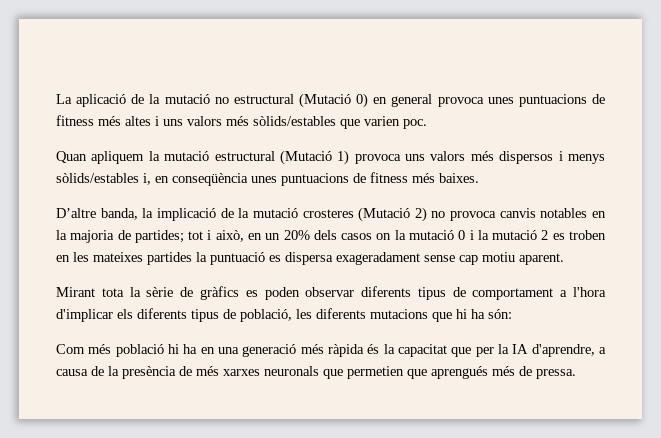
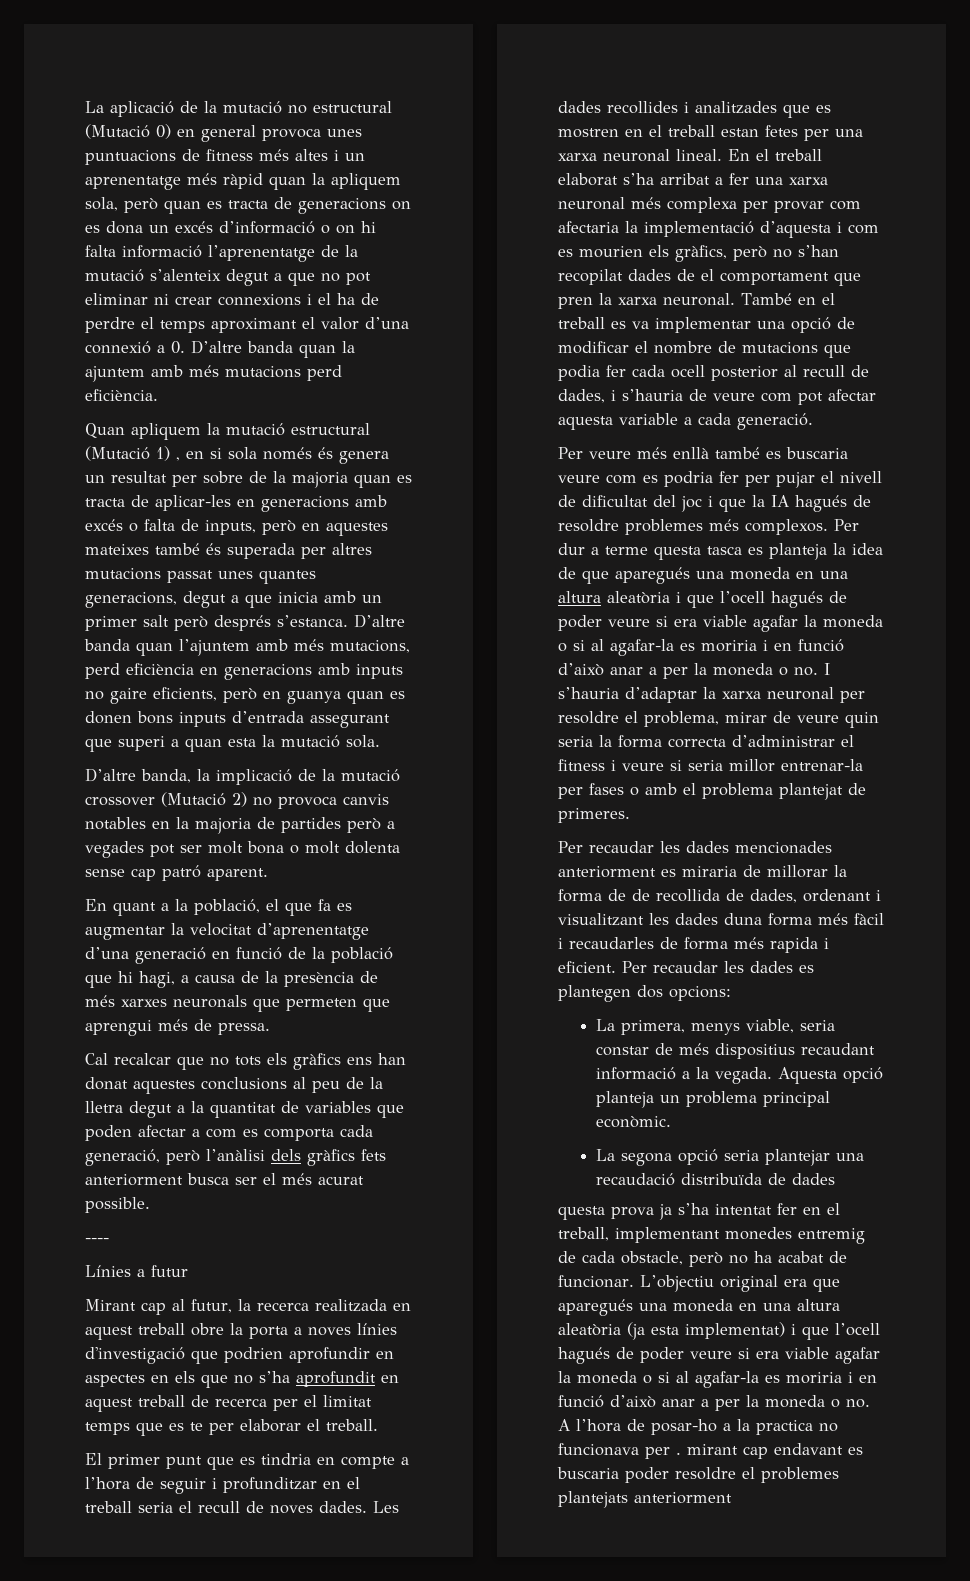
- La aplicació de la mutació no estructural (Mutació 0) en general provoca unes puntuacions de fitness més altes i uns valors més sòlids/estables que varien poc.
+ La aplicació de la mutació no estructural (Mutació 0) en general provoca unes puntuacions de fitness més altes i un aprenentatge més ràpid quan la apliquem sola, però quan es tracta de generacions on es dona un excés d’informació o on hi falta informació l’aprenentatge de la mutació s’alenteix degut a que no pot eliminar ni crear connexions i el ha de perdre el temps aproximant el valor d’una connexió a 0. D’altre banda quan la ajuntem amb més mutacions perd eficiència.
- Quan apliquem la mutació estructural (Mutació 1) provoca uns valors més dispersos i menys sòlids/estables i, en conseqüència unes puntuacions de fitness més baixes.
+ Quan apliquem la mutació estructural (Mutació 1) , en si sola només és genera un resultat per sobre de la majoria quan es tracta de aplicar-les en generacions amb excés o falta de inputs, però en aquestes mateixes també és superada per altres mutacions passat unes quantes generacions, degut a que inicia amb un primer salt però després s’estanca. D’altre banda quan l’ajuntem amb més mutacions, perd eficiència en generacions amb inputs no gaire eficients, però en guanya quan es donen bons inputs d’entrada assegurant que superi a quan esta la mutació sola.
- D’altre banda, la implicació de la mutació crosteres (Mutació 2) no provoca canvis notables en la majoria de partides; tot i això, en un 20% dels casos on la mutació 0 i la mutació 2 es troben en les mateixes partides la puntuació es dispersa exageradament sense cap motiu aparent.
+ D’altre banda, la implicació de la mutació crossover (Mutació 2) no provoca canvis notables en la majoria de partides però a vegades pot ser molt bona o molt dolenta sense cap patró aparent.
- Mirant tota la sèrie de gràfics es poden observar diferents tipus de comportament a l'hora d'implicar els diferents tipus de població, les diferents mutacions que hi ha són:
- Com més població hi ha en una generació més ràpida és la capacitat que per la IA d'aprendre, a causa de la presència de més xarxes neuronals que permetien que aprengués més de pressa.
+ En quant a la població, el que fa es augmentar la velocitat d’aprenentatge d’una generació en funció de la població que hi hagi, a causa de la presència de més xarxes neuronals que permeten que aprengui més de pressa.
+ Cal recalcar que no tots els gràfics ens han donat aquestes conclusions al peu de la lletra degut a la quantitat de variables que poden afectar a com es comporta cada generació, però l’anàlisi dels gràfics fets anteriorment busca ser el més acurat possible.
+ ----
+ Línies a futur
+ Mirant cap al futur, la recerca realitzada en aquest treball obre la porta a noves línies d'investigació que podrien aprofundir en aspectes en els que no s’ha aprofundit en aquest treball de recerca per el limitat temps que es te per elaborar el treball.
+ El primer punt que es tindria en compte a l’hora de seguir i profunditzar en el treball seria el recull de noves dades. Les dades recollides i analitzades que es mostren en el treball estan fetes per una xarxa neuronal lineal. En el treball elaborat s’ha arribat a fer una xarxa neuronal més complexa per provar com afectaria la implementació d’aquesta i com es mourien els gràfics, però no s’han recopilat dades de el comportament que pren la xarxa neuronal. També en el treball es va implementar una opció de modificar el nombre de mutacions que podia fer cada ocell posterior al recull de dades, i s’hauria de veure com pot afectar aquesta variable a cada generació.
+ Per veure més enllà també es buscaria veure com es podria fer per pujar el nivell de dificultat del joc i que la IA hagués de resoldre problemes més complexos. Per dur a terme questa tasca es planteja la idea de que aparegués una moneda en una altura aleatòria i que l’ocell hagués de poder veure si era viable agafar la moneda o si al agafar-la es moriria i en funció d’això anar a per la moneda o no. I s’hauria d’adaptar la xarxa neuronal per resoldre el problema, mirar de veure quin seria la forma correcta d’administrar el fitness i veure si seria millor entrenar-la per fases o amb el problema plantejat de primeres.
+ Per recaudar les dades mencionades anteriorment es miraria de millorar la forma de de recollida de dades, ordenant i visualitzant les dades duna forma més fàcil i recaudarles de forma més rapida i eficient. Per recaudar les dades es plantegen dos opcions:
+ La primera, menys viable, seria constar de més dispositius recaudant informació a la vegada. Aquesta opció planteja un problema principal econòmic.
+ La segona opció seria plantejar una recaudació distribuïda de dades
+ questa prova ja s’ha intentat fer en el treball, implementant monedes entremig de cada obstacle, però no ha acabat de funcionar. L’objectiu original era que aparegués una moneda en una altura aleatòria (ja esta implementat) i que l’ocell hagués de poder veure si era viable agafar la moneda o si al agafar-la es moriria i en funció d’això anar a per la moneda o no. A l’hora de posar-ho a la practica no funcionava per . mirant cap endavant es buscaria poder resoldre el problemes plantejats anteriorment

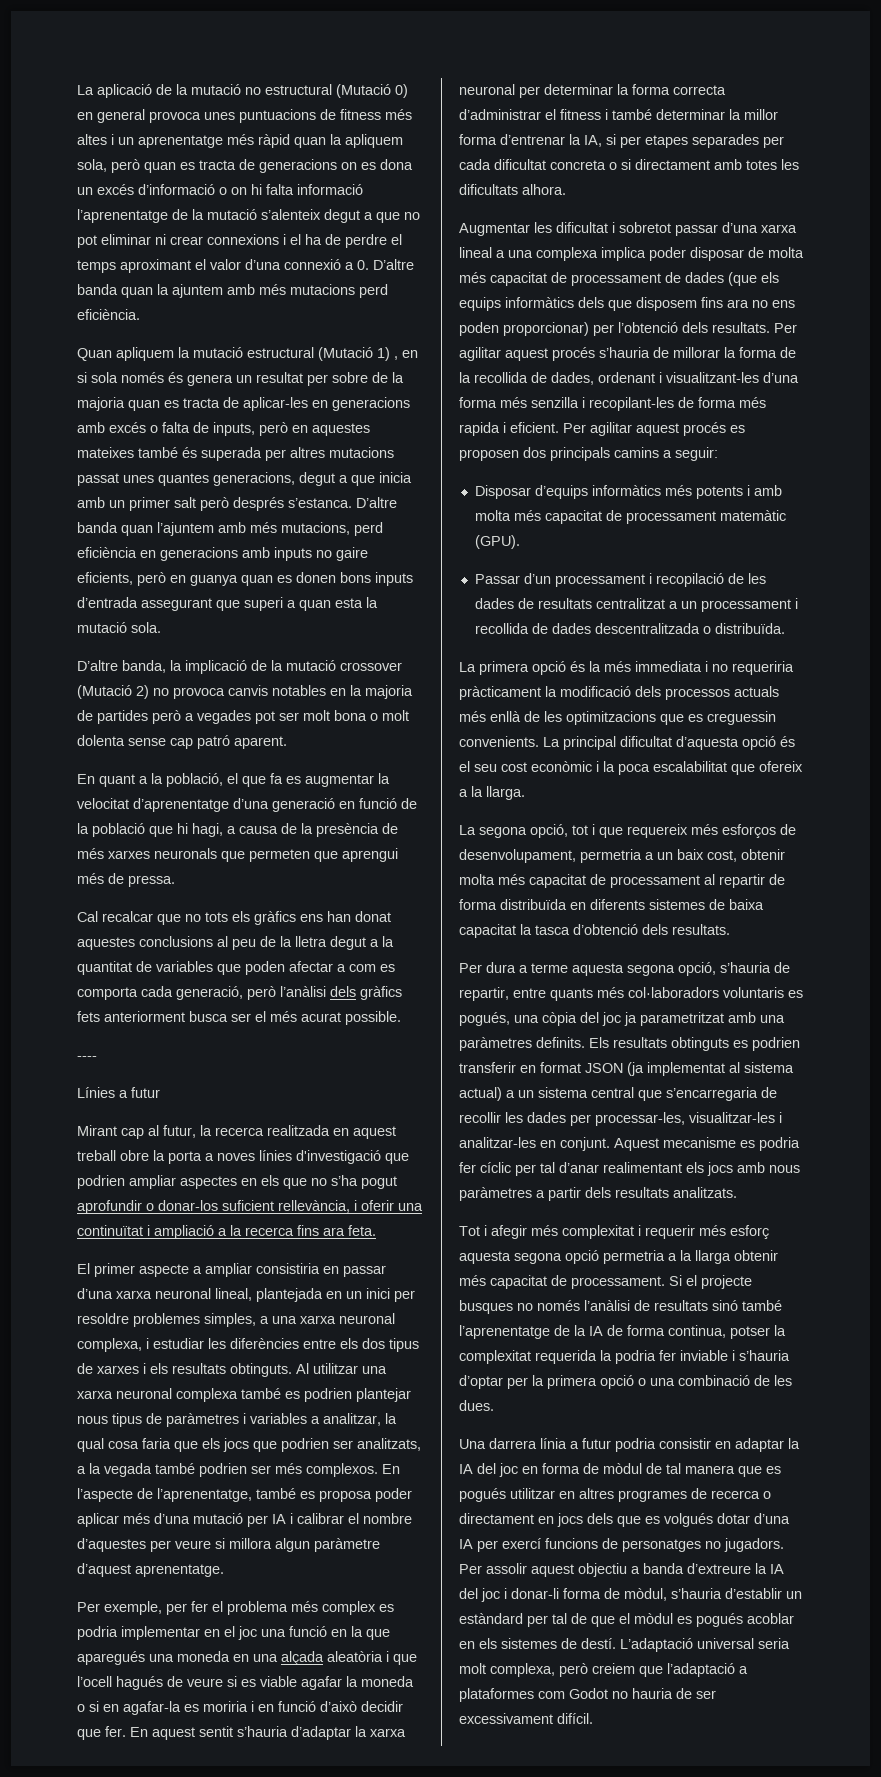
- Mirant cap al futur, la recerca realitzada en aquest treball obre la porta a noves línies d'investigació que podrien aprofundir en aspectes en els que no s’ha aprofundit en aquest treball de recerca per el limitat temps que es te per elaborar el treball.
- El primer punt que es tindria en compte a l’hora de seguir i profunditzar en el treball seria el recull de noves dades. Les dades recollides i analitzades que es mostren en el treball estan fetes per una xarxa neuronal lineal. En el treball elaborat s’ha arribat a fer una xarxa neuronal més complexa per provar com afectaria la implementació d’aquesta i com es mourien els gràfics, però no s’han recopilat dades de el comportament que pren la xarxa neuronal. També en el treball es va implementar una opció de modificar el nombre de mutacions que podia fer cada ocell posterior al recull de dades, i s’hauria de veure com pot afectar aquesta variable a cada generació.
- Per veure més enllà també es buscaria veure com es podria fer per pujar el nivell de dificultat del joc i que la IA hagués de resoldre problemes més complexos. Per dur a terme questa tasca es planteja la idea de que aparegués una moneda en una altura aleatòria i que l’ocell hagués de poder veure si era viable agafar la moneda o si al agafar-la es moriria i en funció d’això anar a per la moneda o no. I s’hauria d’adaptar la xarxa neuronal per resoldre el problema, mirar de veure quin seria la forma correcta d’administrar el fitness i veure si seria millor entrenar-la per fases o amb el problema plantejat de primeres.
- Per recaudar les dades mencionades anteriorment es miraria de millorar la forma de de recollida de dades, ordenant i visualitzant les dades duna forma més fàcil i recaudarles de forma més rapida i eficient.
+ Mirant cap al futur, la recerca realitzada en aquest treball obre la porta a noves línies d'investigació que podrien ampliar aspectes en els que no s’ha pogut aprofundir o donar-los suficient rellevància, i oferir una continuïtat i ampliació a la recerca fins ara feta.
+ El primer aspecte a ampliar consistiria en passar d’una xarxa neuronal lineal, plantejada en un inici per resoldre problemes simples, a una xarxa neuronal complexa, i estudiar les diferències entre els dos tipus de xarxes i els resultats obtinguts. Al utilitzar una xarxa neuronal complexa també es podrien plantejar nous tipus de paràmetres i variables a analitzar, la qual cosa faria que els jocs que podrien ser analitzats, a la vegada també podrien ser més complexos. En l’aspecte de l’aprenentatge, també es proposa poder aplicar més d’una mutació per IA i calibrar el nombre d’aquestes per veure si millora algun paràmetre d’aquest aprenentatge.
+ Per exemple, per fer el problema més complex es podria implementar en el joc una funció en la que aparegués una moneda en una alçada aleatòria i que l’ocell hagués de veure si es viable agafar la moneda o si en agafar-la es moriria i en funció d’això decidir que fer. En aquest sentit s’hauria d’adaptar la xarxa neuronal per determinar la forma correcta d’administrar el fitness i també determinar la millor forma d’entrenar la IA, si per etapes separades per cada dificultat concreta o si directament amb totes les dificultats alhora.
+ Augmentar les dificultat i sobretot passar d’una xarxa lineal a una complexa implica poder disposar de molta més capacitat de processament de dades (que els equips informàtics dels que disposem fins ara no ens poden proporcionar) per l’obtenció dels resultats. Per agilitar aquest procés s’hauria de millorar la forma de la recollida de dades, ordenant i visualitzant-les d’una forma més senzilla i recopilant-les de forma més rapida i eficient.
- Per recaudar les dades es plantegen dos opcions:
- La primera, menys viable, seria constar de més dispositius recaudant informació a la vegada. Aquesta opció planteja un problema principal econòmic.
- La segona opció seria plantejar una recaudació distribuïda de dades
- questa prova ja s’ha intentat fer en el treball, implementant monedes entremig de cada obstacle, però no ha acabat de funcionar. L’objectiu original era que aparegués una moneda en una altura aleatòria (ja esta implementat) i que l’ocell hagués de poder veure si era viable agafar la moneda o si al agafar-la es moriria i en funció d’això anar a per la moneda o no. A l’hora de posar-ho a la practica no funcionava per . mirant cap endavant es buscaria poder resoldre el problemes plantejats anteriorment
+ Per agilitar aquest procés es proposen dos principals camins a seguir:
+ Disposar d’equips informàtics més potents i amb molta més capacitat de processament matemàtic (GPU).
+ Passar d’un processament i recopilació de les dades de resultats centralitzat a un processament i recollida de dades descentralitzada o distribuïda.
+ La primera opció és la més immediata i no requeriria pràcticament la modificació dels processos actuals més enllà de les optimitzacions que es creguessin convenients. La principal dificultat d’aquesta opció és el seu cost econòmic i la poca escalabilitat que ofereix a la llarga.
+ La segona opció, tot i que requereix més esforços de desenvolupament, permetria a un baix cost, obtenir molta més capacitat de processament al repartir de forma distribuïda en diferents sistemes de baixa capacitat la tasca d’obtenció dels resultats.
+ Per dura a terme aquesta segona opció, s’hauria de repartir, entre quants més col·laboradors voluntaris es pogués, una còpia del joc ja parametritzat amb una paràmetres definits. Els resultats obtinguts es podrien transferir en format JSON (ja implementat al sistema actual) a un sistema central que s’encarregaria de recollir les dades per processar-les, visualitzar-les i analitzar-les en conjunt. Aquest mecanisme es podria fer cíclic per tal d’anar realimentant els jocs amb nous paràmetres a partir dels resultats analitzats.
+ Tot i afegir més complexitat i requerir més esforç aquesta segona opció permetria a la llarga obtenir més capacitat de processament. Si el projecte busques no només l’anàlisi de resultats sinó també l’aprenentatge de la IA de forma continua, potser la complexitat requerida la podria fer inviable i s’hauria d’optar per la primera opció o una combinació de les dues.
+ Una darrera línia a futur podria consistir en adaptar la IA del joc en forma de mòdul de tal manera que es pogués utilitzar en altres programes de recerca o directament en jocs dels que es volgués dotar d’una IA per exercí funcions de personatges no jugadors. Per assolir aquest objectiu a banda d’extreure la IA del joc i donar-li forma de mòdul, s’hauria d’establir un estàndard per tal de que el mòdul es pogués acoblar en els sistemes de destí. L’adaptació universal seria molt complexa, però creiem que l’adaptació a plataformes com Godot no hauria de ser excessivament difícil.

